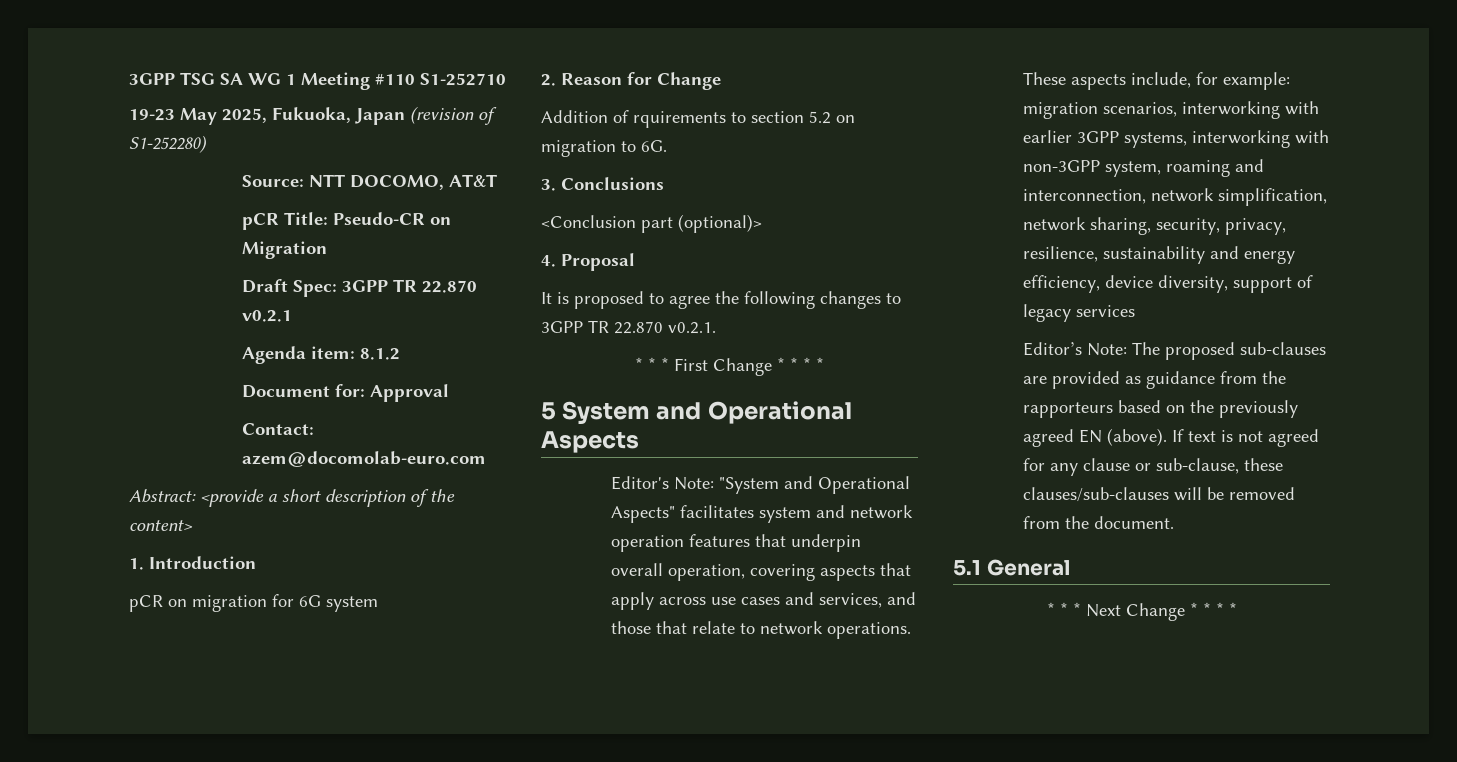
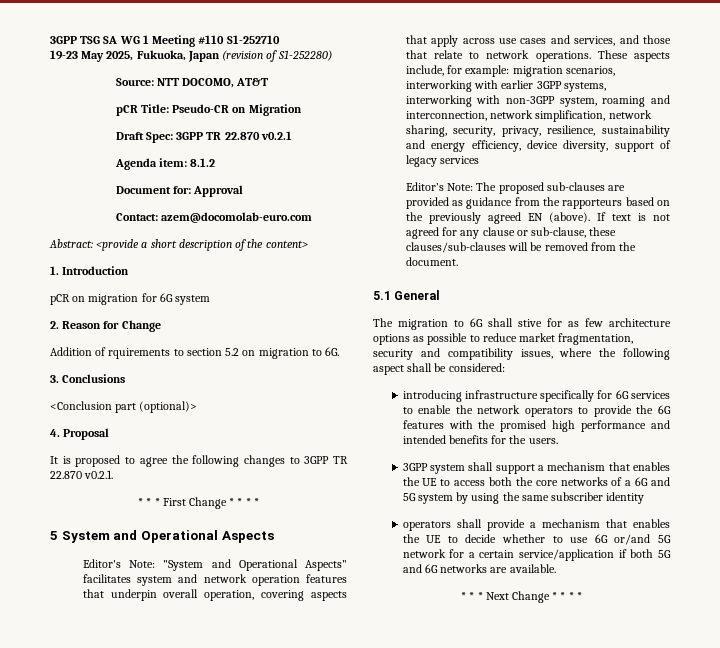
+ The migration to 6G shall stive for as few architecture options as possible to reduce market fragmentation, security and compatibility issues, where the following aspect shall be considered:
+ introducing infrastructure specifically for 6G services to enable the network operators to provide the 6G features with the promised high performance and intended benefits for the users.
+ 3GPP system shall support a mechanism that enables the UE to access both the core networks of a 6G and 5G system by using the same subscriber identity
+ operators shall provide a mechanism that enables the UE to decide whether to use 6G or/and 5G network for a certain service/application if both 5G and 6G networks are available.

